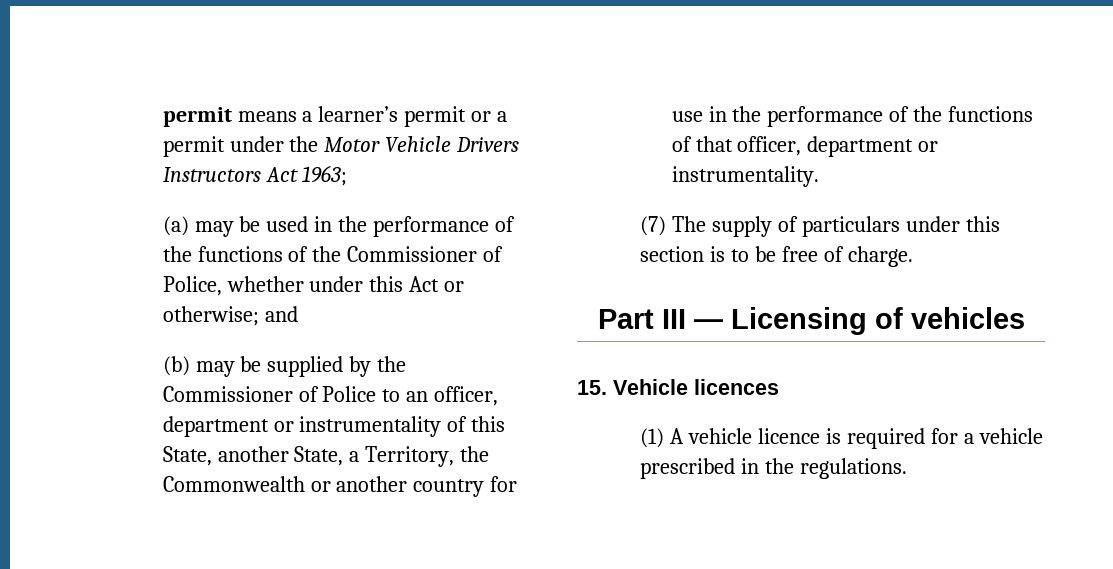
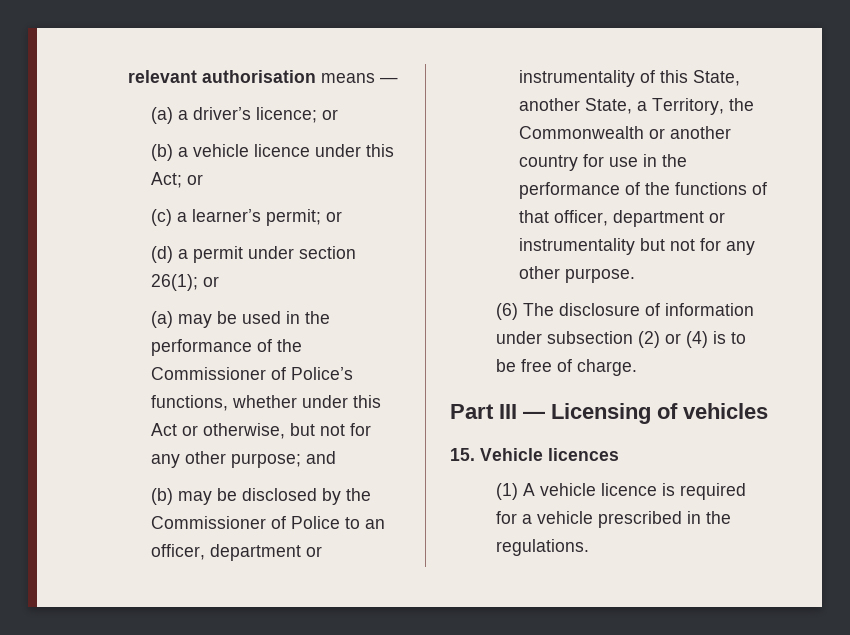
- permit means a learner’s permit or a permit under the Motor Vehicle Drivers Instructors Act 1963;
+ relevant authorisation means —
+ (a) a driver’s licence; or
+ (b) a vehicle licence under this Act; or
+ (c) a learner’s permit; or
+ (d) a permit under section 26(1); or
- (a) may be used in the performance of the functions of the Commissioner of Police, whether under this Act or otherwise; and
+ (a) may be used in the performance of the Commissioner of Police’s functions, whether under this Act or otherwise, but not for any other purpose; and
- (b) may be supplied by the Commissioner of Police to an officer, department or instrumentality of this State, another State, a Territory, the Commonwealth or another country for use in the performance of the functions of that officer, department or instrumentality.
- (7) The supply of particulars under this section is to be free of charge.
+ (b) may be disclosed by the Commissioner of Police to an officer, department or instrumentality of this State, another State, a Territory, the Commonwealth or another country for use in the performance of the functions of that officer, department or instrumentality but not for any other purpose.
+ (6) The disclosure of information under subsection (2) or (4) is to be free of charge.

